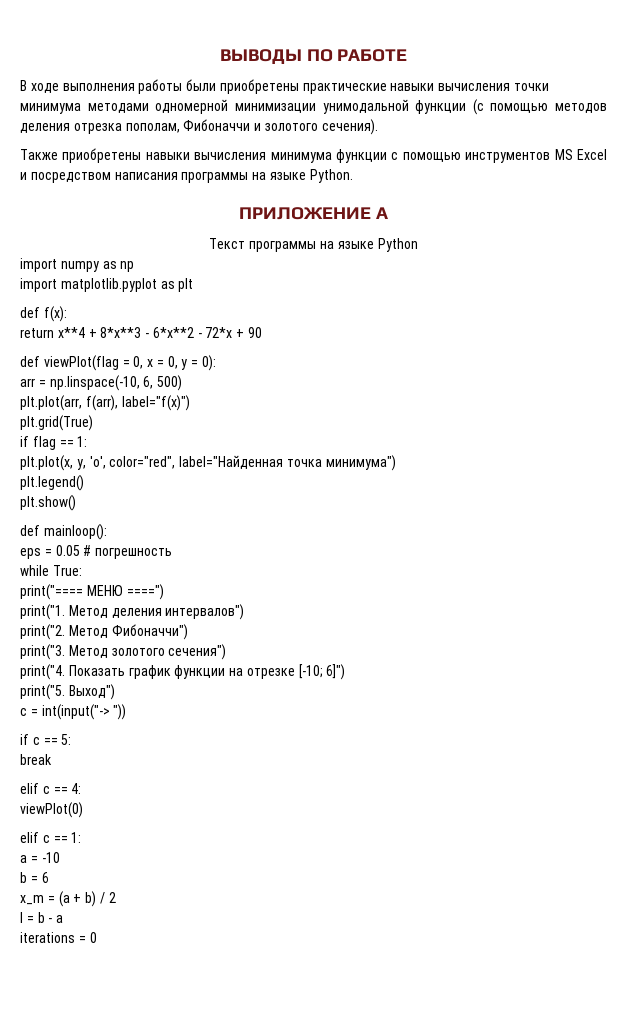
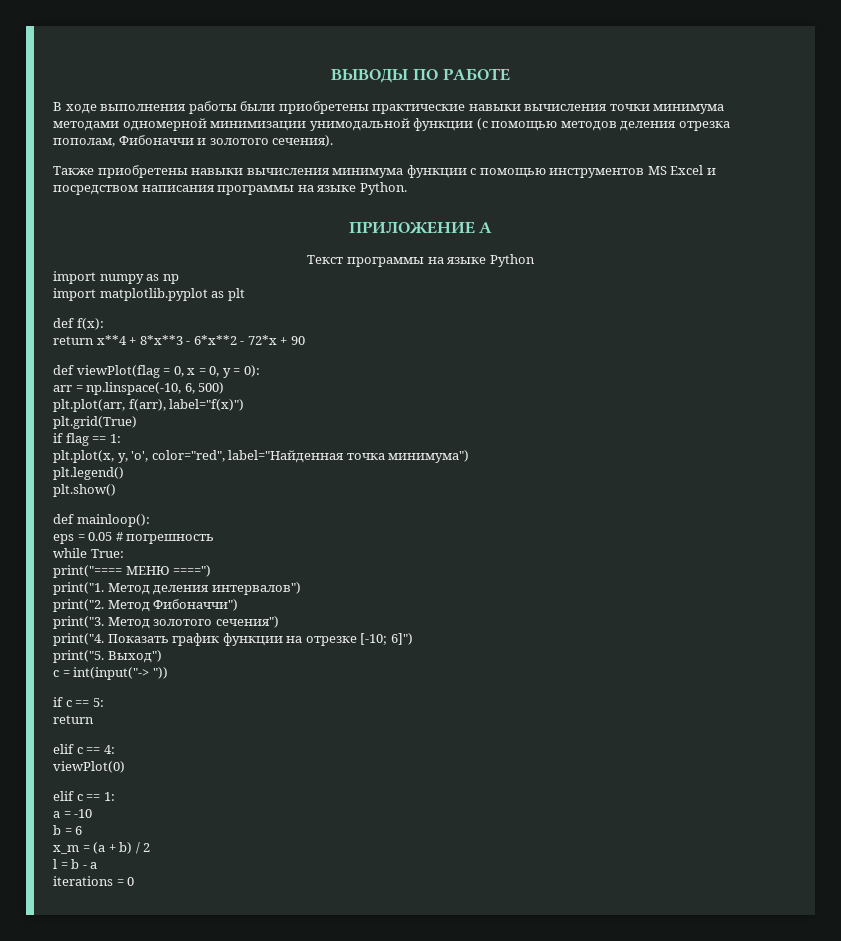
  if c == 5:
- break
+ return

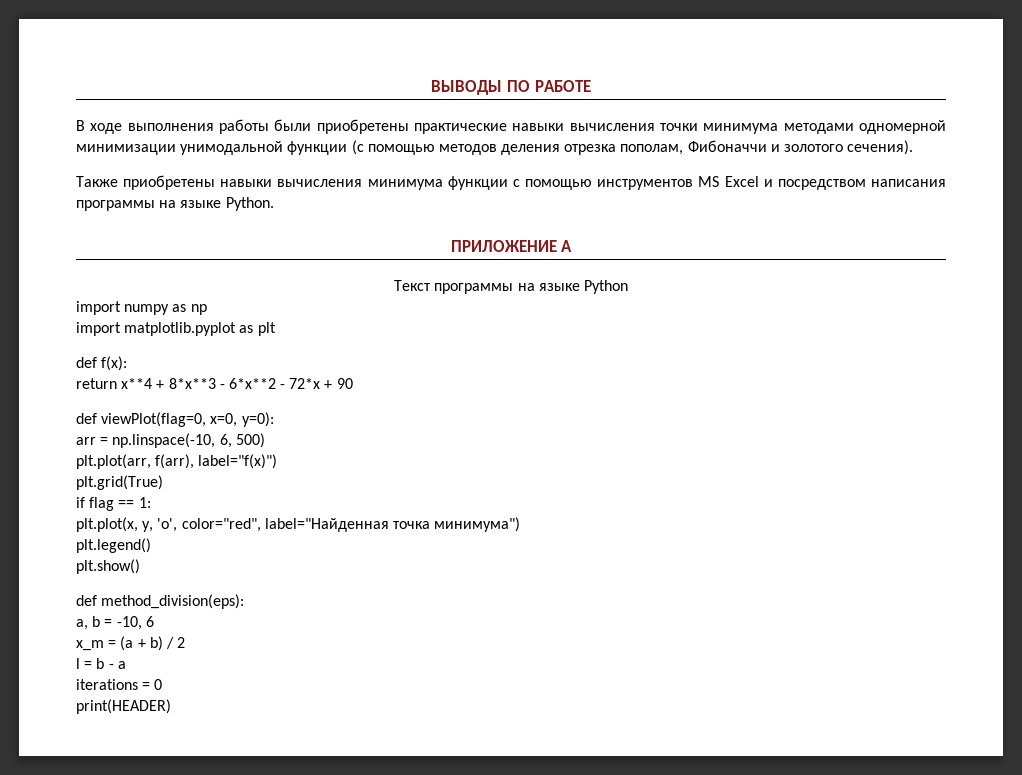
- def viewPlot(flag = 0, x = 0, y = 0):
+ def viewPlot(flag=0, x=0, y=0):
- def mainloop():
- eps = 0.05 # погрешность
- while True:
- print("==== МЕНЮ ====")
- print("1. Метод деления интервалов")
- print("2. Метод Фибоначчи")
- print("3. Метод золотого сечения")
- print("4. Показать график функции на отрезке [-10; 6]")
- print("5. Выход")
- c = int(input("-> "))
- if c == 5:
- return
- elif c == 4:
- viewPlot(0)
- elif c == 1:
- a = -10
- b = 6
+ def method_division(eps):
+ a, b = -10, 6
+ print(HEADER)

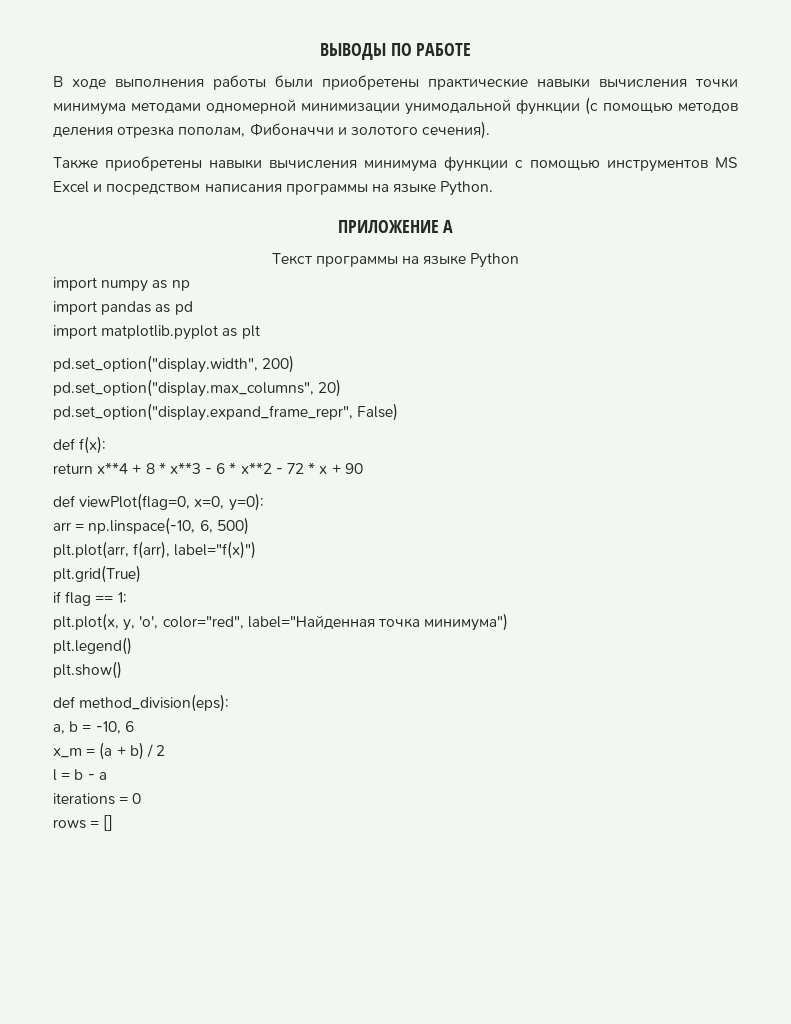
+ import pandas as pd
+ pd.set_option("display.width", 200)
+ pd.set_option("display.max_columns", 20)
+ pd.set_option("display.expand_frame_repr", False)
- return x**4 + 8*x**3 - 6*x**2 - 72*x + 90
+ return x**4 + 8 * x**3 - 6 * x**2 - 72 * x + 90
- print(HEADER)
+ rows = []

